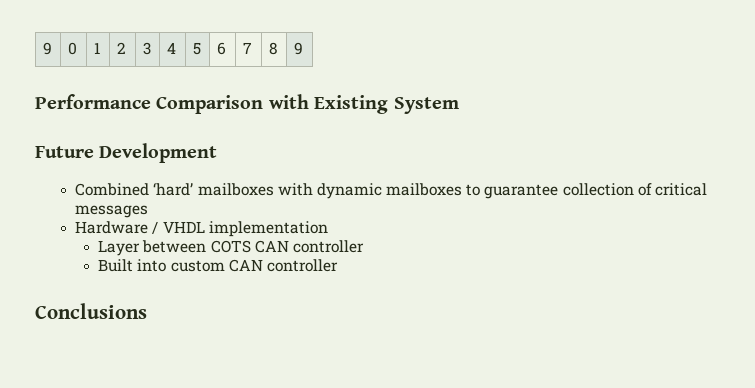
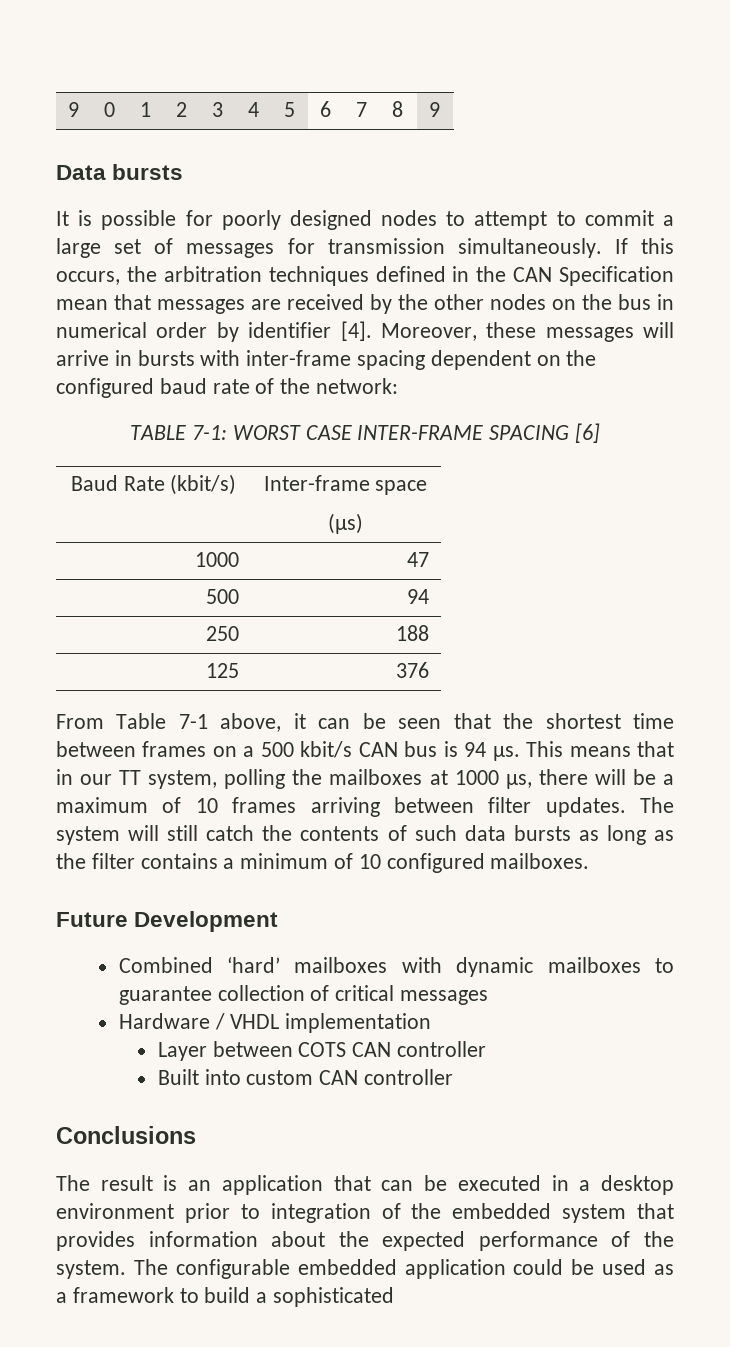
- Performance Comparison with Existing System
+ Data bursts
+ It is possible for poorly designed nodes to attempt to commit a large set of messages for transmission simultaneously. If this occurs, the arbitration techniques defined in the CAN Specification mean that messages are received by the other nodes on the bus in numerical order by identifier [4]. Moreover, these messages will arrive in bursts with inter-frame spacing dependent on the configured baud rate of the network:
+ TABLE 7-1: WORST CASE INTER-FRAME SPACING [6]
+ Baud Rate (kbit/s) | Inter-frame space
+ (μs)
+ 1000 | 47
+ 500 | 94
+ 250 | 188
+ 125 | 376
+ From Table 7-1 above, it can be seen that the shortest time between frames on a 500 kbit/s CAN bus is 94 μs. This means that in our TT system, polling the mailboxes at 1000 μs, there will be a maximum of 10 frames arriving between filter updates. The system will still catch the contents of such data bursts as long as the filter contains a minimum of 10 configured mailboxes.
+ The result is an application that can be executed in a desktop environment prior to integration of the embedded system that provides information about the expected performance of the system. The configurable embedded application could be used as a framework to build a sophisticated

